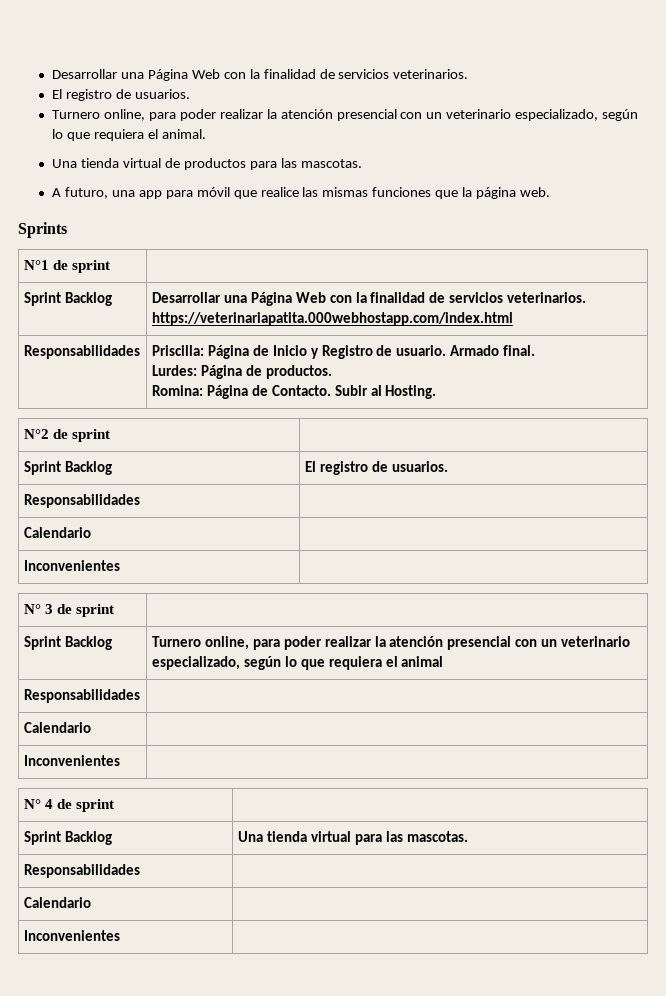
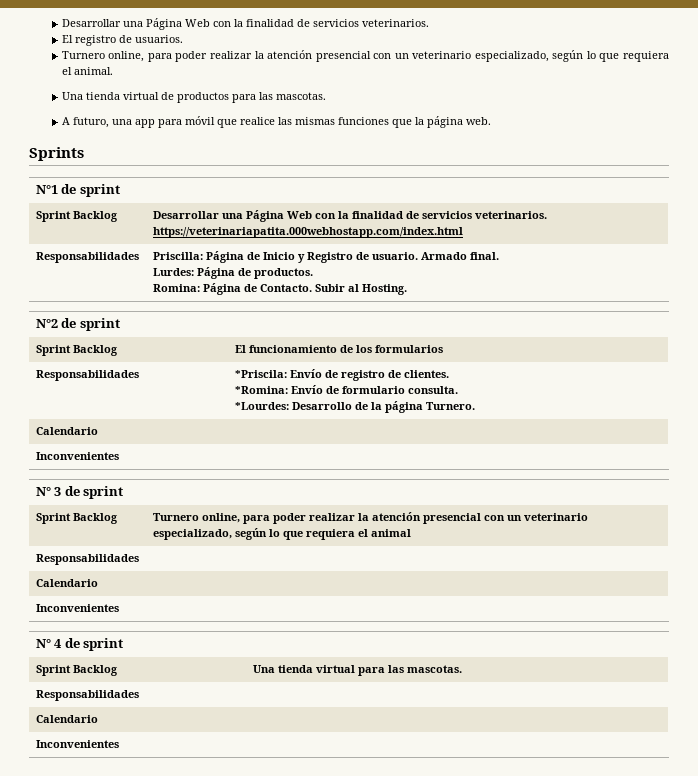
- Sprint Backlog | El registro de usuarios.
- Responsabilidades |
+ Sprint Backlog | El funcionamiento de los formularios
+ Responsabilidades | *Priscila: Envío de registro de clientes.
+ *Romina: Envío de formulario consulta.
+ *Lourdes: Desarrollo de la página Turnero.

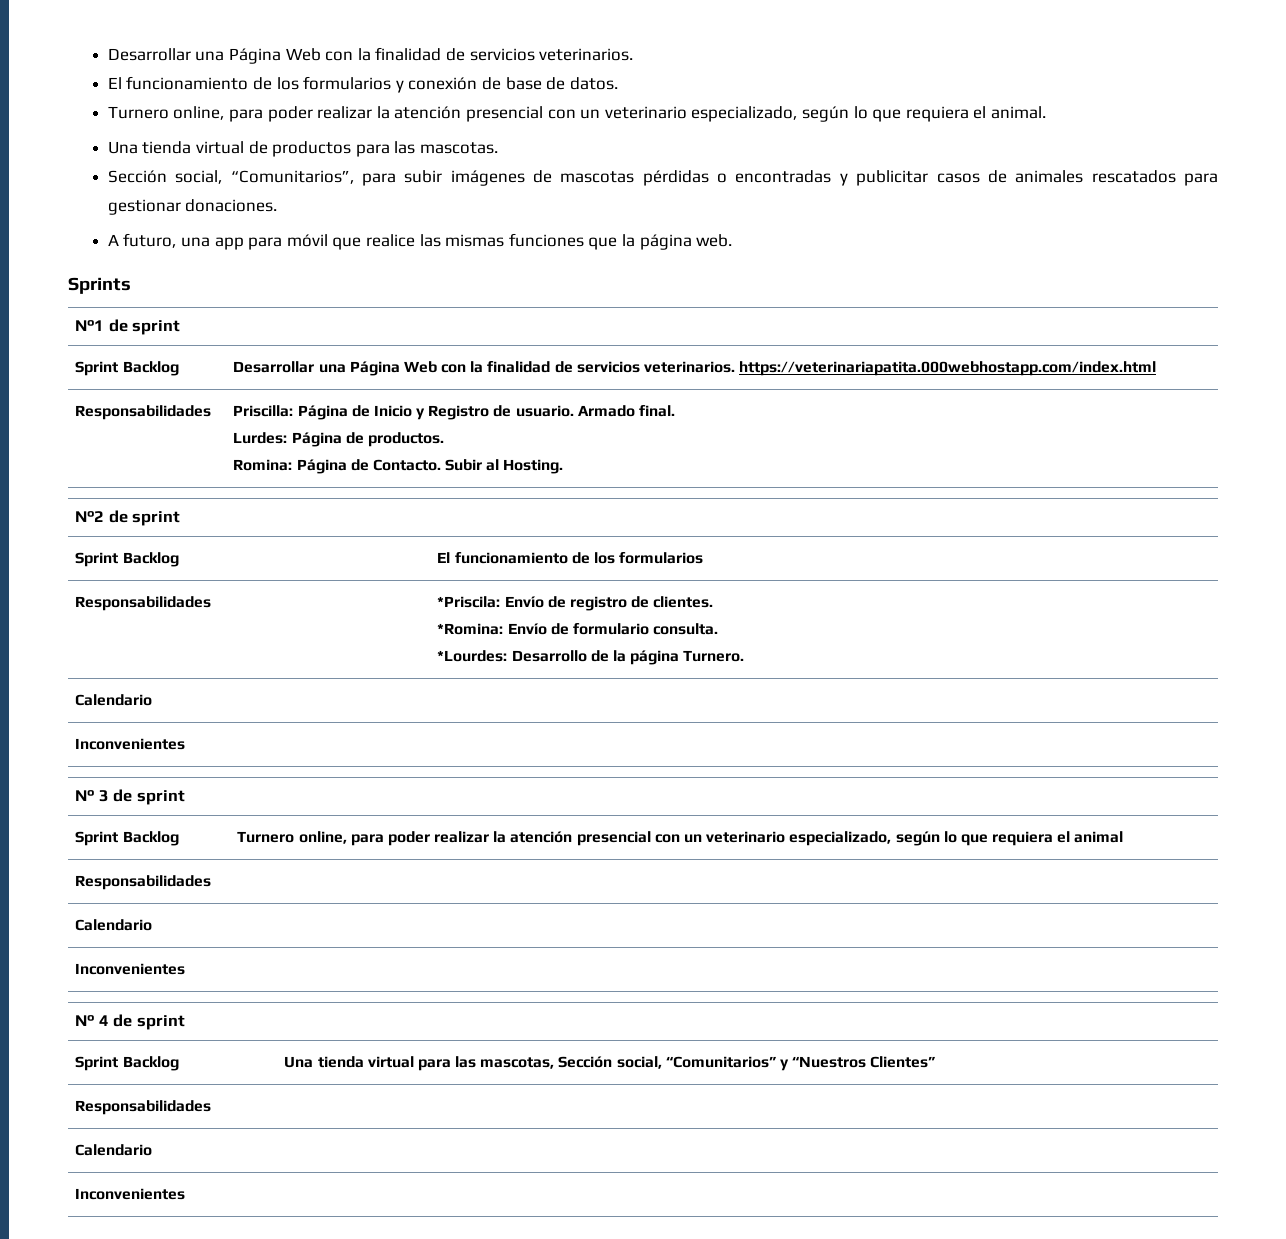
- El registro de usuarios.
+ El funcionamiento de los formularios y conexión de base de datos.
+ Sección social, “Comunitarios”, para subir imágenes de mascotas pérdidas o encontradas y publicitar casos de animales rescatados para gestionar donaciones.
- Sprint Backlog | Una tienda virtual para las mascotas.
+ Sprint Backlog | Una tienda virtual para las mascotas, Sección social, “Comunitarios” y “Nuestros Clientes”

